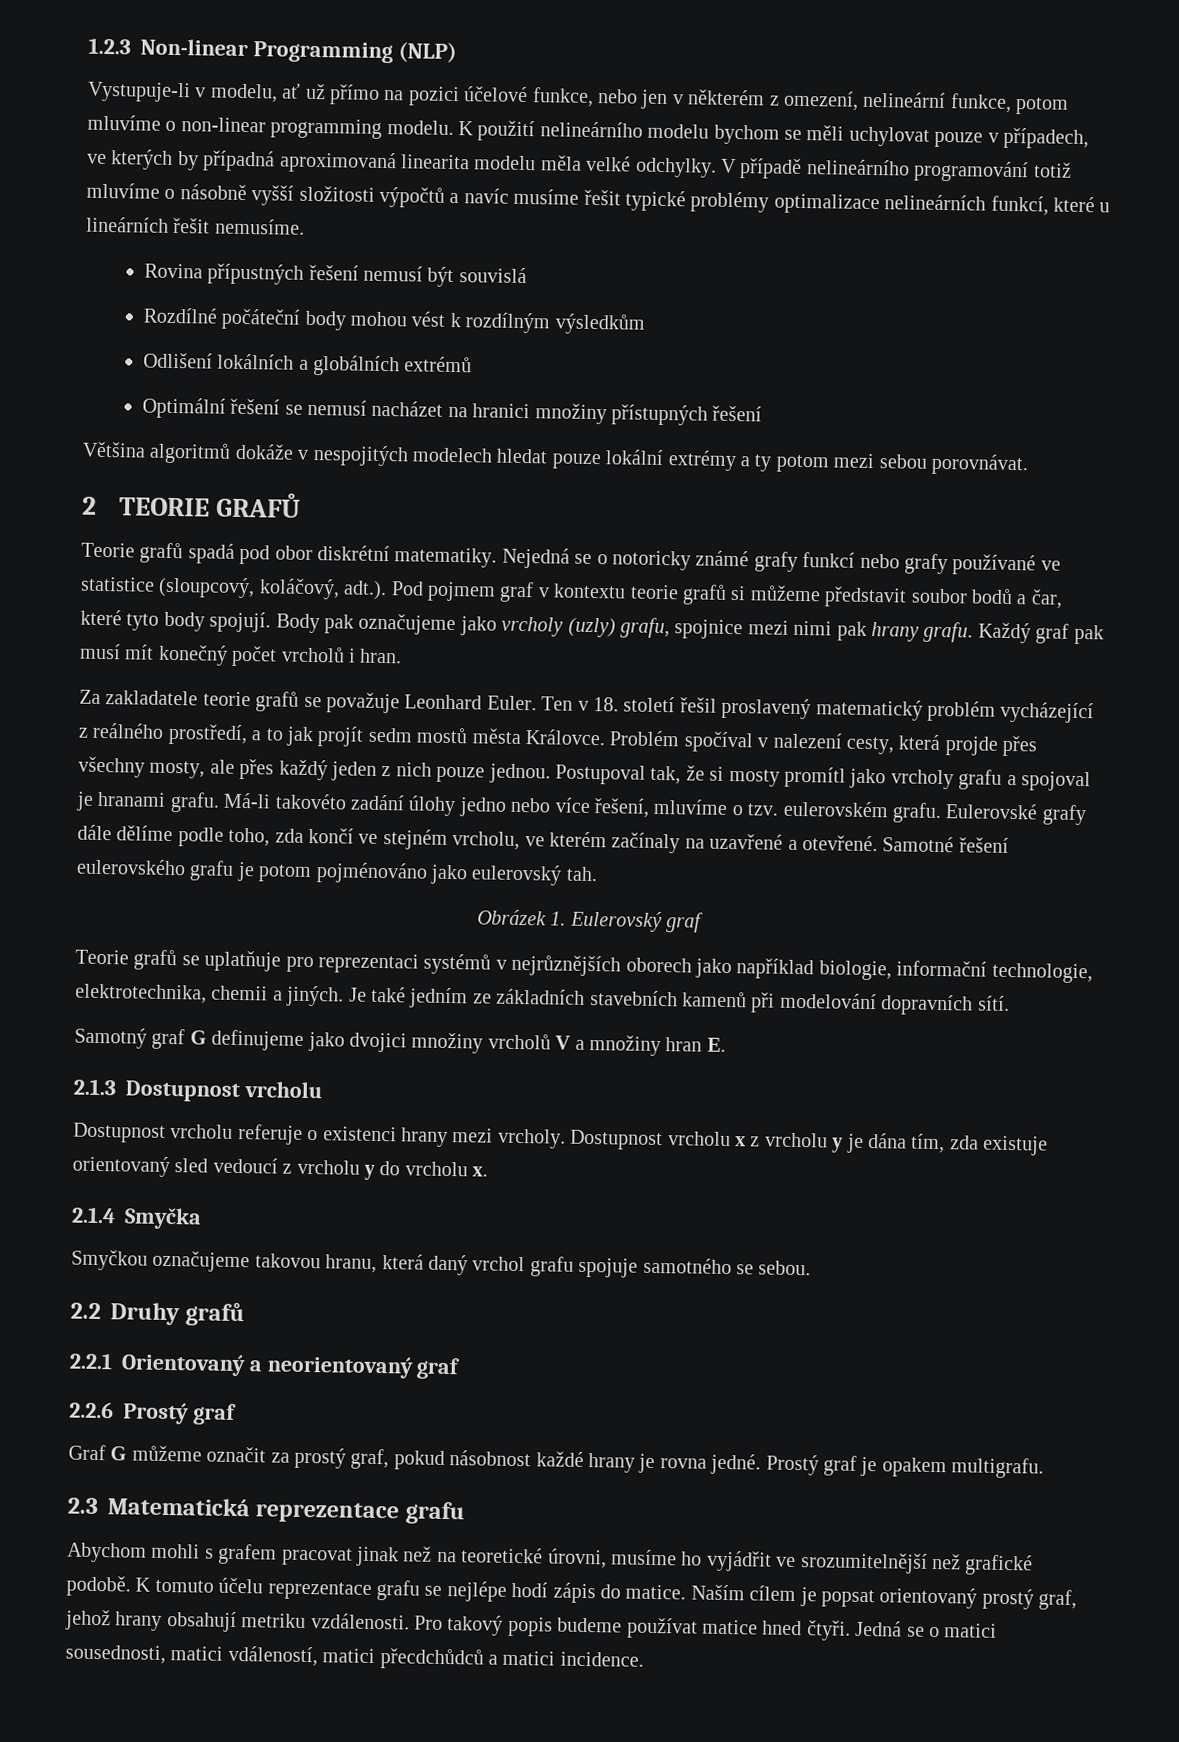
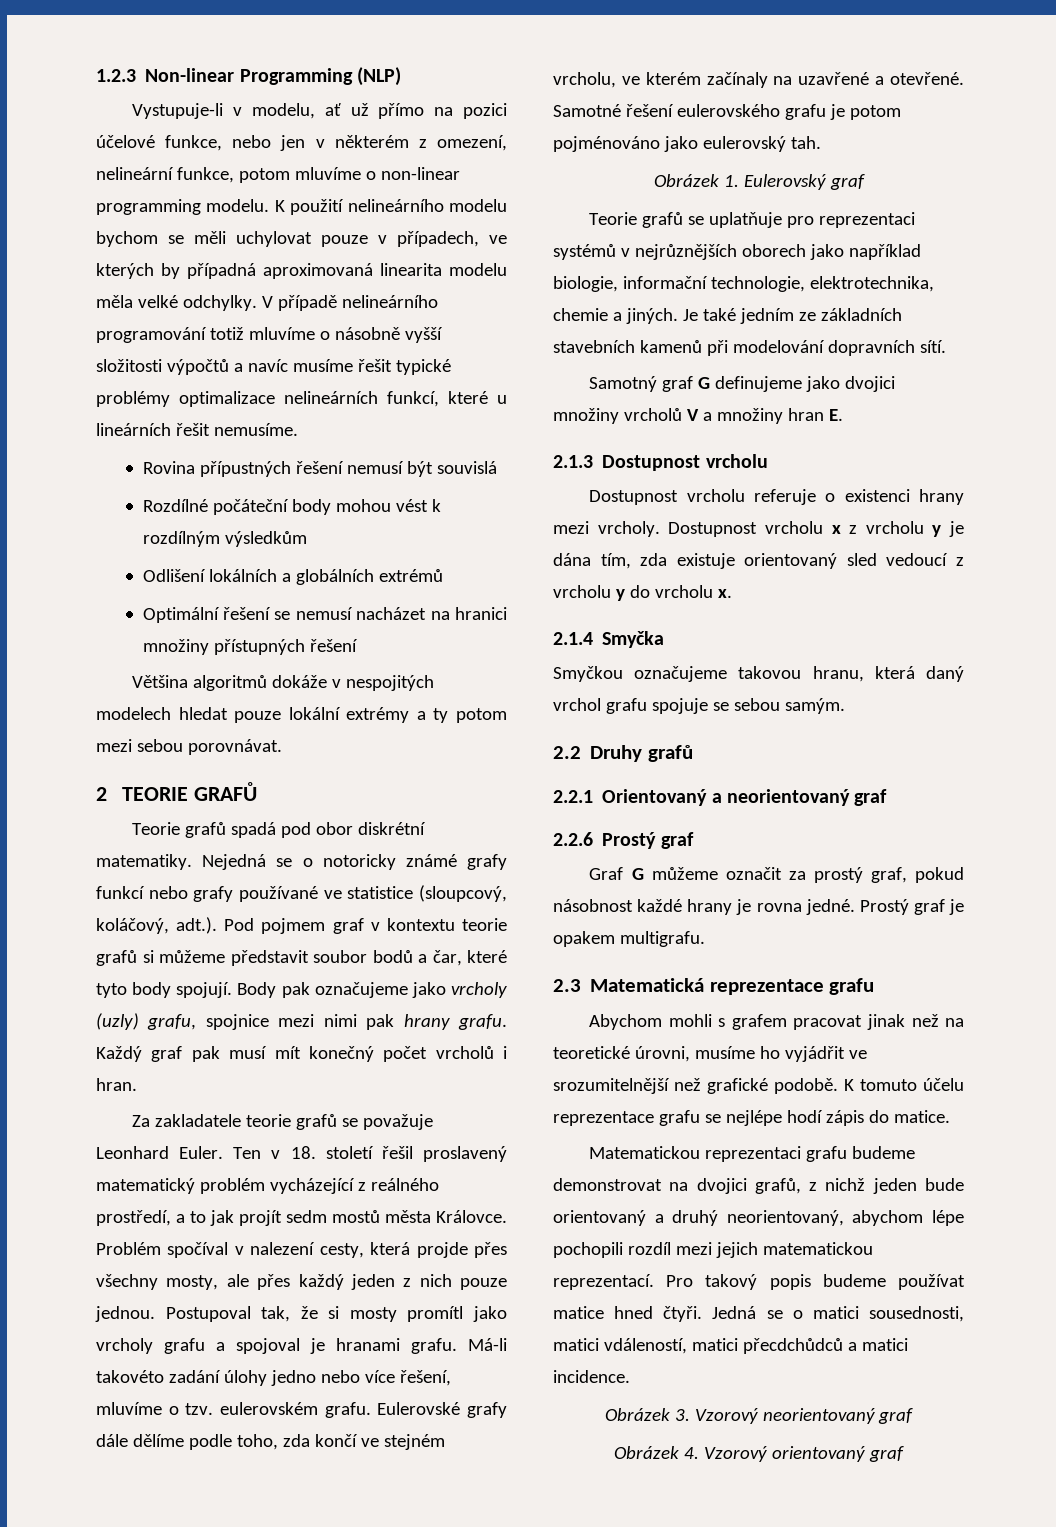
- Teorie grafů se uplatňuje pro reprezentaci systémů v nejrůznějších oborech jako například biologie, informační technologie, elektrotechnika, chemii a jiných.
+ Teorie grafů se uplatňuje pro reprezentaci systémů v nejrůznějších oborech jako například biologie, informační technologie, elektrotechnika, chemie a jiných.
- Smyčkou označujeme takovou hranu, která daný vrchol grafu spojuje samotného se sebou.
+ Smyčkou označujeme takovou hranu, která daný vrchol grafu spojuje se sebou samým.
- K tomuto účelu reprezentace grafu se nejlépe hodí zápis do matice. Naším cílem je popsat orientovaný prostý graf, jehož hrany obsahují metriku vzdálenosti.
+ K tomuto účelu reprezentace grafu se nejlépe hodí zápis do matice.
+ Matematickou reprezentaci grafu budeme demonstrovat na dvojici grafů, z nichž jeden bude orientovaný a druhý neorientovaný, abychom lépe pochopili rozdíl mezi jejich matematickou reprezentací.
+ Obrázek 3. Vzorový neorientovaný graf
+ Obrázek 4. Vzorový orientovaný graf

